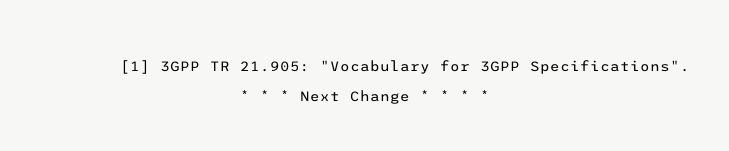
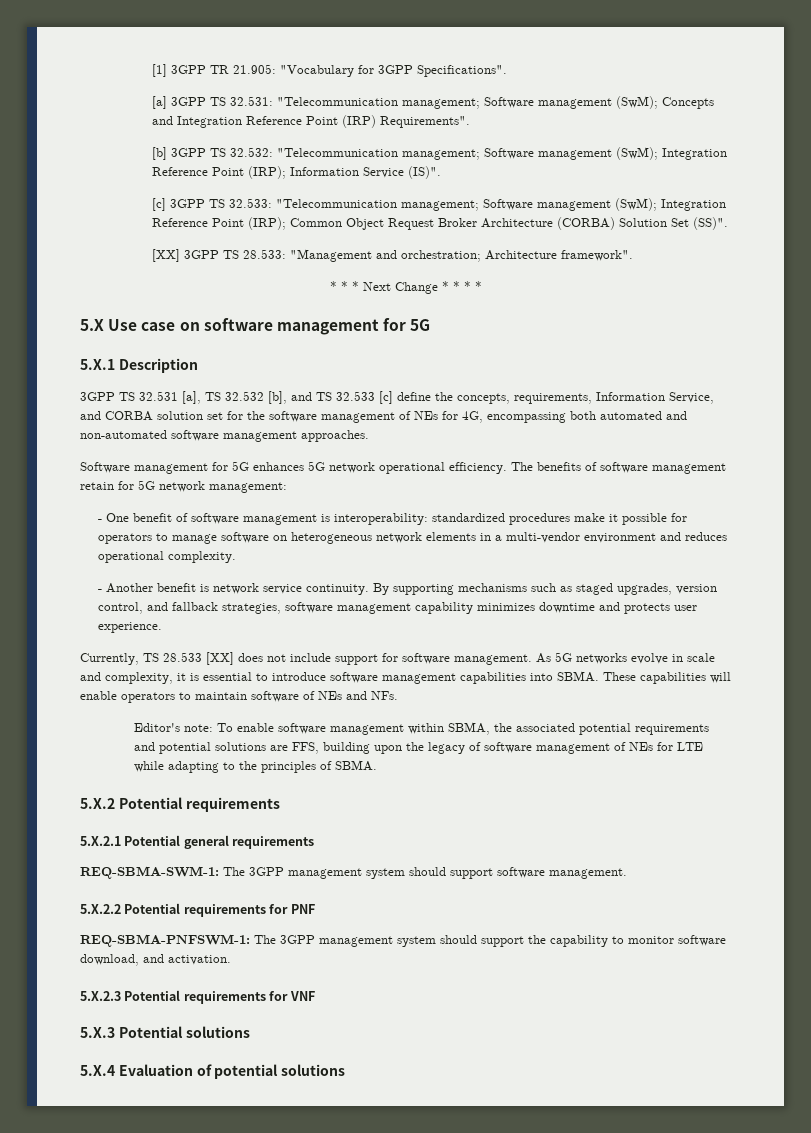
+ [a] 3GPP TS 32.531: "Telecommunication management; Software management (SwM); Concepts and Integration Reference Point (IRP) Requirements".
+ [b] 3GPP TS 32.532: "Telecommunication management; Software management (SwM); Integration Reference Point (IRP); Information Service (IS)".
+ [c] 3GPP TS 32.533: "Telecommunication management; Software management (SwM); Integration Reference Point (IRP); Common Object Request Broker Architecture (CORBA) Solution Set (SS)".
+ [XX] 3GPP TS 28.533: "Management and orchestration; Architecture framework".
+ 5.X Use case on software management for 5G
+ 5.X.1 Description
+ 3GPP TS 32.531 [a], TS 32.532 [b], and TS 32.533 [c] define the concepts, requirements, Information Service, and CORBA solution set for the software management of NEs for 4G, encompassing both automated and non-automated software management approaches.
+ Software management for 5G enhances 5G network operational efficiency. The benefits of software management retain for 5G network management:
+ - One benefit of software management is interoperability: standardized procedures make it possible for operators to manage software on heterogeneous network elements in a multi-vendor environment and reduces operational complexity.
+ - Another benefit is network service continuity. By supporting mechanisms such as staged upgrades, version control, and fallback strategies, software management capability minimizes downtime and protects user experience.
+ Currently, TS 28.533 [XX] does not include support for software management. As 5G networks evolve in scale and complexity, it is essential to introduce software management capabilities into SBMA. These capabilities will enable operators to maintain software of NEs and NFs.
+ Editor's note: To enable software management within SBMA, the associated potential requirements and potential solutions are FFS, building upon the legacy of software management of NEs for LTE while adapting to the principles of SBMA.
+ 5.X.2 Potential requirements
+ 5.X.2.1 Potential general requirements
+ REQ-SBMA-SWM-1: The 3GPP management system should support software management.
+ 5.X.2.2 Potential requirements for PNF
+ REQ-SBMA-PNFSWM-1: The 3GPP management system should support the capability to monitor software download, and activation.
+ 5.X.2.3 Potential requirements for VNF
+ 5.X.3 Potential solutions
+ 5.X.4 Evaluation of potential solutions

